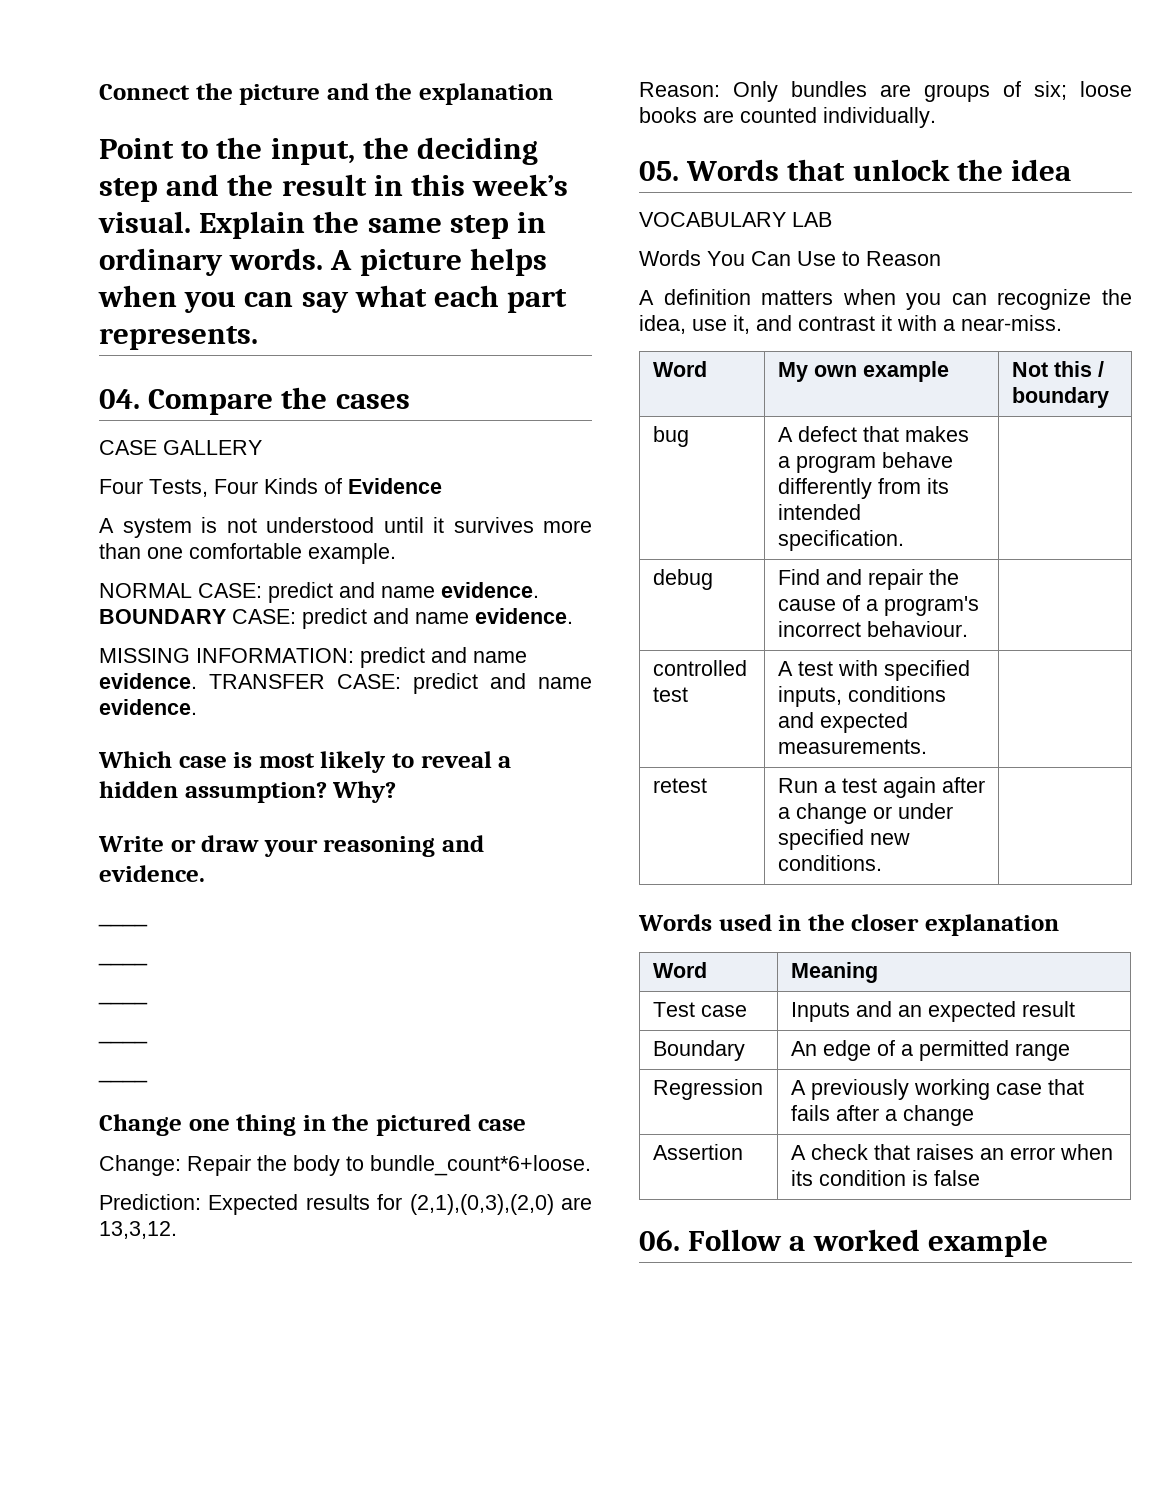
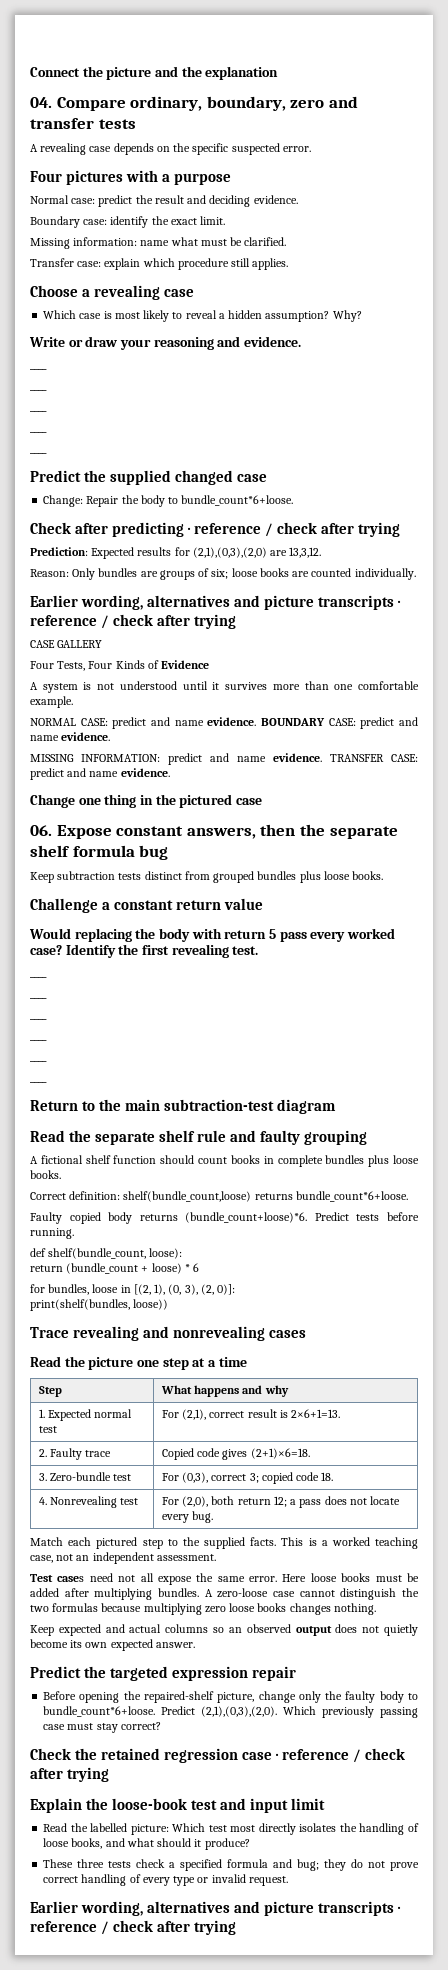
- Point to the input, the deciding step and the result in this week’s visual. Explain the same step in ordinary words. A picture helps when you can say what each part represents.
- 04. Compare the cases
+ 04. Compare ordinary, boundary, zero and transfer tests
+ A revealing case depends on the specific suspected error.
+ Four pictures with a purpose
+ Normal case: predict the result and deciding evidence.
+ Boundary case: identify the exact limit.
+ Missing information: name what must be clarified.
+ Transfer case: explain which procedure still applies.
+ Choose a revealing case
+ Which case is most likely to reveal a hidden assumption? Why?
+ Write or draw your reasoning and evidence.
+ ____
+ ____
+ ____
+ ____
+ ____
+ Predict the supplied changed case
+ Change: Repair the body to bundle_count*6+loose.
+ Check after predicting · reference / check after trying
+ Prediction: Expected results for (2,1),(0,3),(2,0) are 13,3,12.
+ Reason: Only bundles are groups of six; loose books are counted individually.
+ Earlier wording, alternatives and picture transcripts · reference / check after trying
- Which case is most likely to reveal a hidden assumption? Why?
- Write or draw your reasoning and evidence.
+ Change one thing in the pictured case
+ 06. Expose constant answers, then the separate shelf formula bug
+ Keep subtraction tests distinct from grouped bundles plus loose books.
+ Challenge a constant return value
+ Would replacing the body with return 5 pass every worked case? Identify the first revealing test.
  ____
  ____
  ____
  ____
  ____
- Change one thing in the pictured case
- Change: Repair the body to bundle_count*6+loose.
- Prediction: Expected results for (2,1),(0,3),(2,0) are 13,3,12.
- Reason: Only bundles are groups of six; loose books are counted individually.
- 05. Words that unlock the idea
- VOCABULARY LAB
- Words You Can Use to Reason
- A definition matters when you can recognize the idea, use it, and contrast it with a near-miss.
- Word | My own example | Not this / boundary
- bug | A defect that makes a program behave differently from its intended specification. |
- debug | Find and repair the cause of a program's incorrect behaviour. |
- controlled test | A test with specified inputs, conditions and expected measurements. |
- retest | Run a test again after a change or under specified new conditions. |
- Words used in the closer explanation
- Word | Meaning
- Test case | Inputs and an expected result
- Boundary | An edge of a permitted range
- Regression | A previously working case that fails after a change
- Assertion | A check that raises an error when its condition is false
- 06. Follow a worked example
+ ____
+ Return to the main subtraction-test diagram
+ Read the separate shelf rule and faulty grouping
+ A fictional shelf function should count books in complete bundles plus loose books.
+ Correct definition: shelf(bundle_count,loose) returns bundle_count*6+loose.
+ Faulty copied body returns (bundle_count+loose)*6. Predict tests before running.
+ def shelf(bundle_count, loose):
+ return (bundle_count + loose) * 6
+ for bundles, loose in [(2, 1), (0, 3), (2, 0)]:
+ print(shelf(bundles, loose))
+ Trace revealing and nonrevealing cases
+ Read the picture one step at a time
+ Step | What happens and why
+ 1. Expected normal test | For (2,1), correct result is 2×6+1=13.
+ 2. Faulty trace | Copied code gives (2+1)×6=18.
+ 3. Zero-bundle test | For (0,3), correct 3; copied code 18.
+ 4. Nonrevealing test | For (2,0), both return 12; a pass does not locate every bug.
+ Match each pictured step to the supplied facts. This is a worked teaching case, not an independent assessment.
+ Test cases need not all expose the same error. Here loose books must be added after multiplying bundles. A zero-loose case cannot distinguish the two formulas because multiplying zero loose books changes nothing.
+ Keep expected and actual columns so an observed output does not quietly become its own expected answer.
+ Predict the targeted expression repair
+ Before opening the repaired-shelf picture, change only the faulty body to bundle_count*6+loose. Predict (2,1),(0,3),(2,0). Which previously passing case must stay correct?
+ Check the retained regression case · reference / check after trying
+ Explain the loose-book test and input limit
+ Read the labelled picture: Which test most directly isolates the handling of loose books, and what should it produce?
+ These three tests check a specified formula and bug; they do not prove correct handling of every type or invalid request.
+ Earlier wording, alternatives and picture transcripts · reference / check after trying

